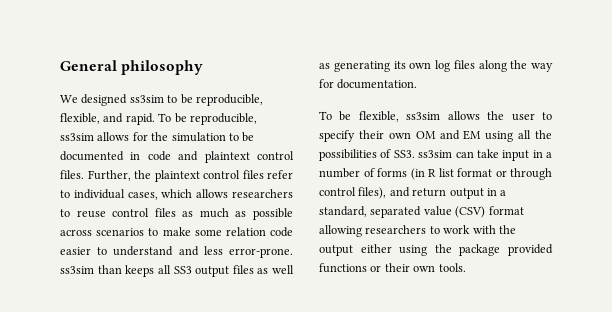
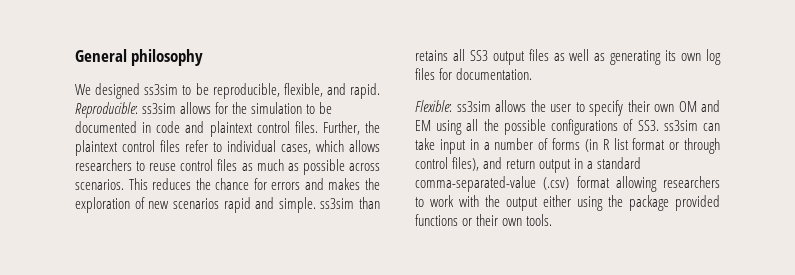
- To be reproducible, ss3sim allows for the simulation to be documented in code and plaintext control files.
+ Reproducible: ss3sim allows for the simulation to be documented in code and plaintext control files.
- Further, the plaintext control files refer to individual cases, which allows researchers to reuse control files as much as possible across scenarios to make some relation code easier to understand and less error-prone. ss3sim than keeps all SS3 output files as well as generating its own log files along the way for documentation.
+ Further, the plaintext control files refer to individual cases, which allows researchers to reuse control files as much as possible across scenarios. This reduces the chance for errors and makes the exploration of new scenarios rapid and simple. ss3sim than retains all SS3 output files as well as generating its own log files for documentation.
- To be flexible, ss3sim allows the user to specify their own OM and EM using all the possibilities of SS3. ss3sim can take input in a number of forms (in R list format or through control files), and return output in a standard, separated value (CSV) format allowing researchers to work with the output either using the package provided functions or their own tools.
+ Flexible: ss3sim allows the user to specify their own OM and EM using all the possible configurations of SS3. ss3sim can take input in a number of forms (in R list format or through control files), and return output in a standard comma-separated-value (.csv) format allowing researchers to work with the output either using the package provided functions or their own tools.

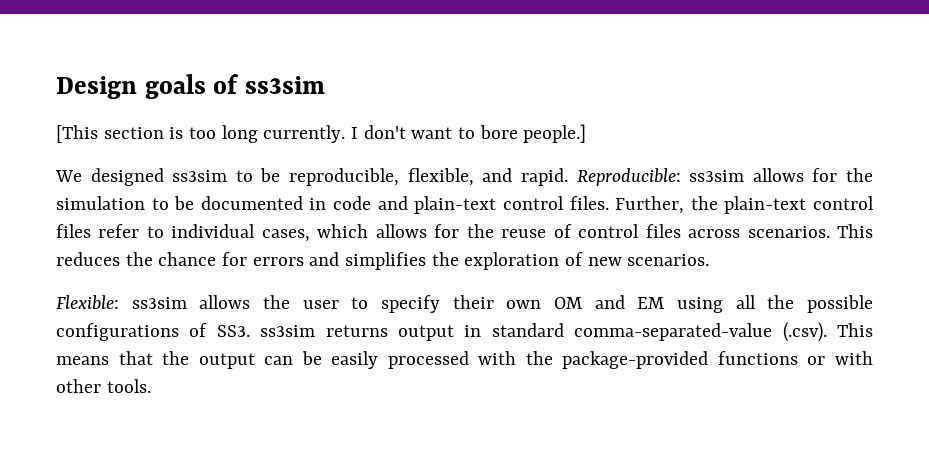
- General philosophy
+ Design goals of ss3sim
+ [This section is too long currently. I don't want to bore people.]
- Reproducible: ss3sim allows for the simulation to be documented in code and plaintext control files.
+ Reproducible: ss3sim allows for the simulation to be documented in code and plain-text control files.
- Further, the plaintext control files refer to individual cases, which allows researchers to reuse control files as much as possible across scenarios.
+ Further, the plain-text control files refer to individual cases, which allows for the reuse of control files across scenarios.
- This reduces the chance for errors and makes the exploration of new scenarios rapid and simple. ss3sim than retains all SS3 output files as well as generating its own log files for documentation.
+ This reduces the chance for errors and simplifies the exploration of new scenarios.
- Flexible: ss3sim allows the user to specify their own OM and EM using all the possible configurations of SS3. ss3sim can take input in a number of forms (in R list format or through control files), and return output in a standard comma-separated-value (.csv) format allowing researchers to work with the output either using the package provided functions or their own tools.
+ Flexible: ss3sim allows the user to specify their own OM and EM using all the possible configurations of SS3. ss3sim returns output in standard comma-separated-value (.csv). This means that the output can be easily processed with the package-provided functions or with other tools.

